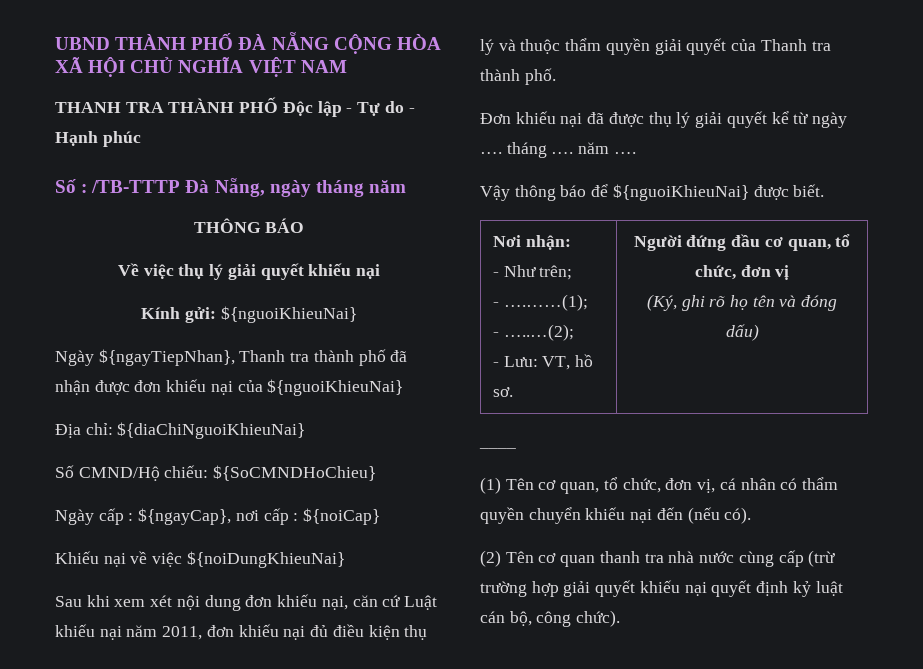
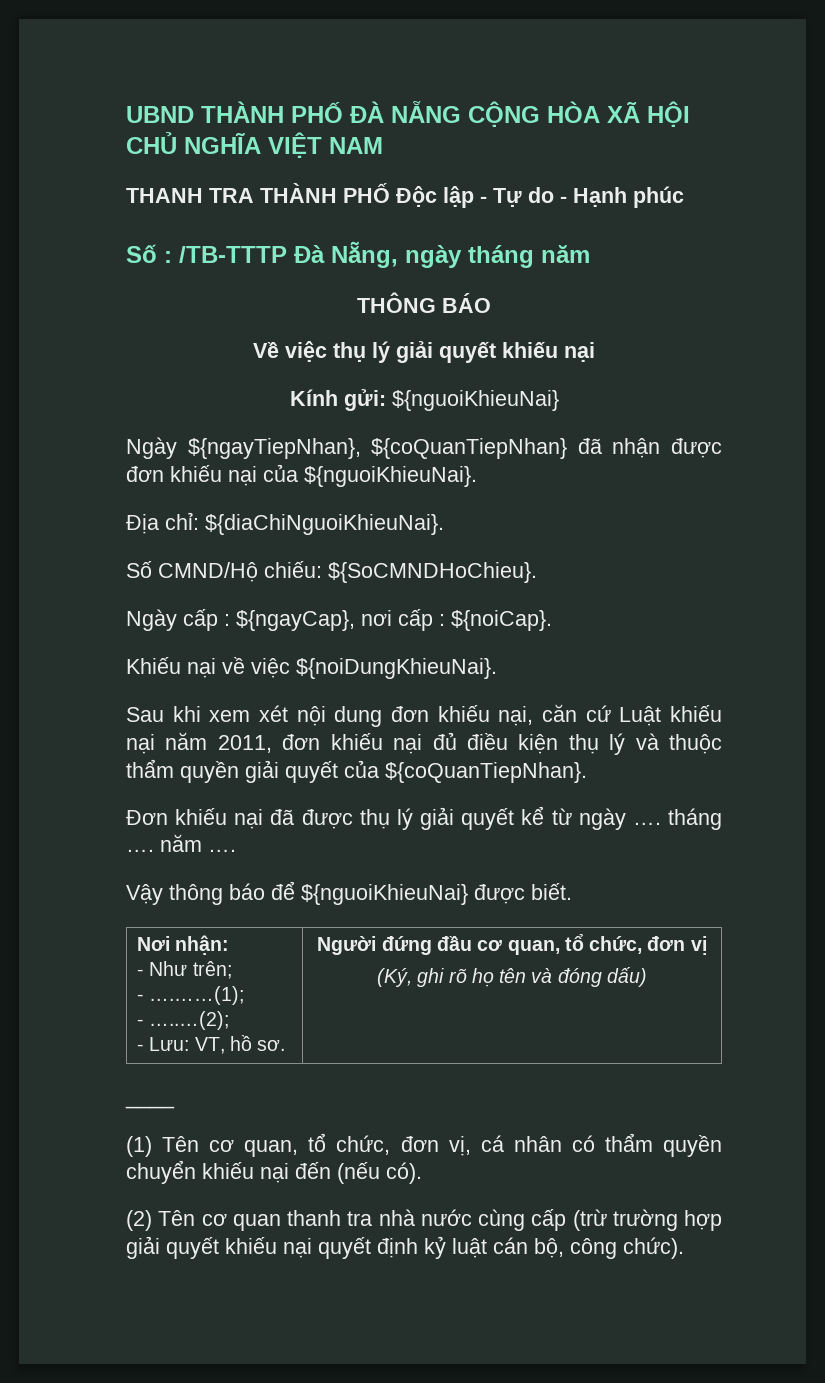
- Ngày ${ngayTiepNhan}, Thanh tra thành phố đã nhận được đơn khiếu nại của ${nguoiKhieuNai}
+ Ngày ${ngayTiepNhan}, ${coQuanTiepNhan} đã nhận được đơn khiếu nại của ${nguoiKhieuNai}.
- Địa chỉ: ${diaChiNguoiKhieuNai}
+ Địa chỉ: ${diaChiNguoiKhieuNai}.
- Số CMND/Hộ chiếu: ${SoCMNDHoChieu}
+ Số CMND/Hộ chiếu: ${SoCMNDHoChieu}.
- Ngày cấp : ${ngayCap}, nơi cấp : ${noiCap}
+ Ngày cấp : ${ngayCap}, nơi cấp : ${noiCap}.
- Khiếu nại về việc ${noiDungKhieuNai}
+ Khiếu nại về việc ${noiDungKhieuNai}.
- Sau khi xem xét nội dung đơn khiếu nại, căn cứ Luật khiếu nại năm 2011, đơn khiếu nại đủ điều kiện thụ lý và thuộc thẩm quyền giải quyết của Thanh tra thành phố.
+ Sau khi xem xét nội dung đơn khiếu nại, căn cứ Luật khiếu nại năm 2011, đơn khiếu nại đủ điều kiện thụ lý và thuộc thẩm quyền giải quyết của ${coQuanTiepNhan}.

